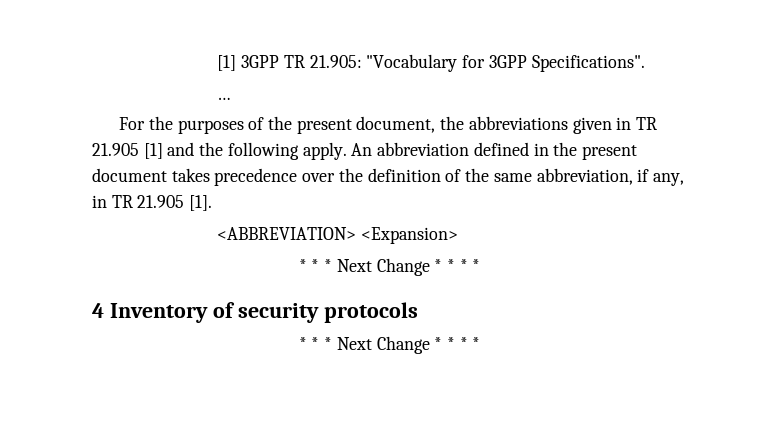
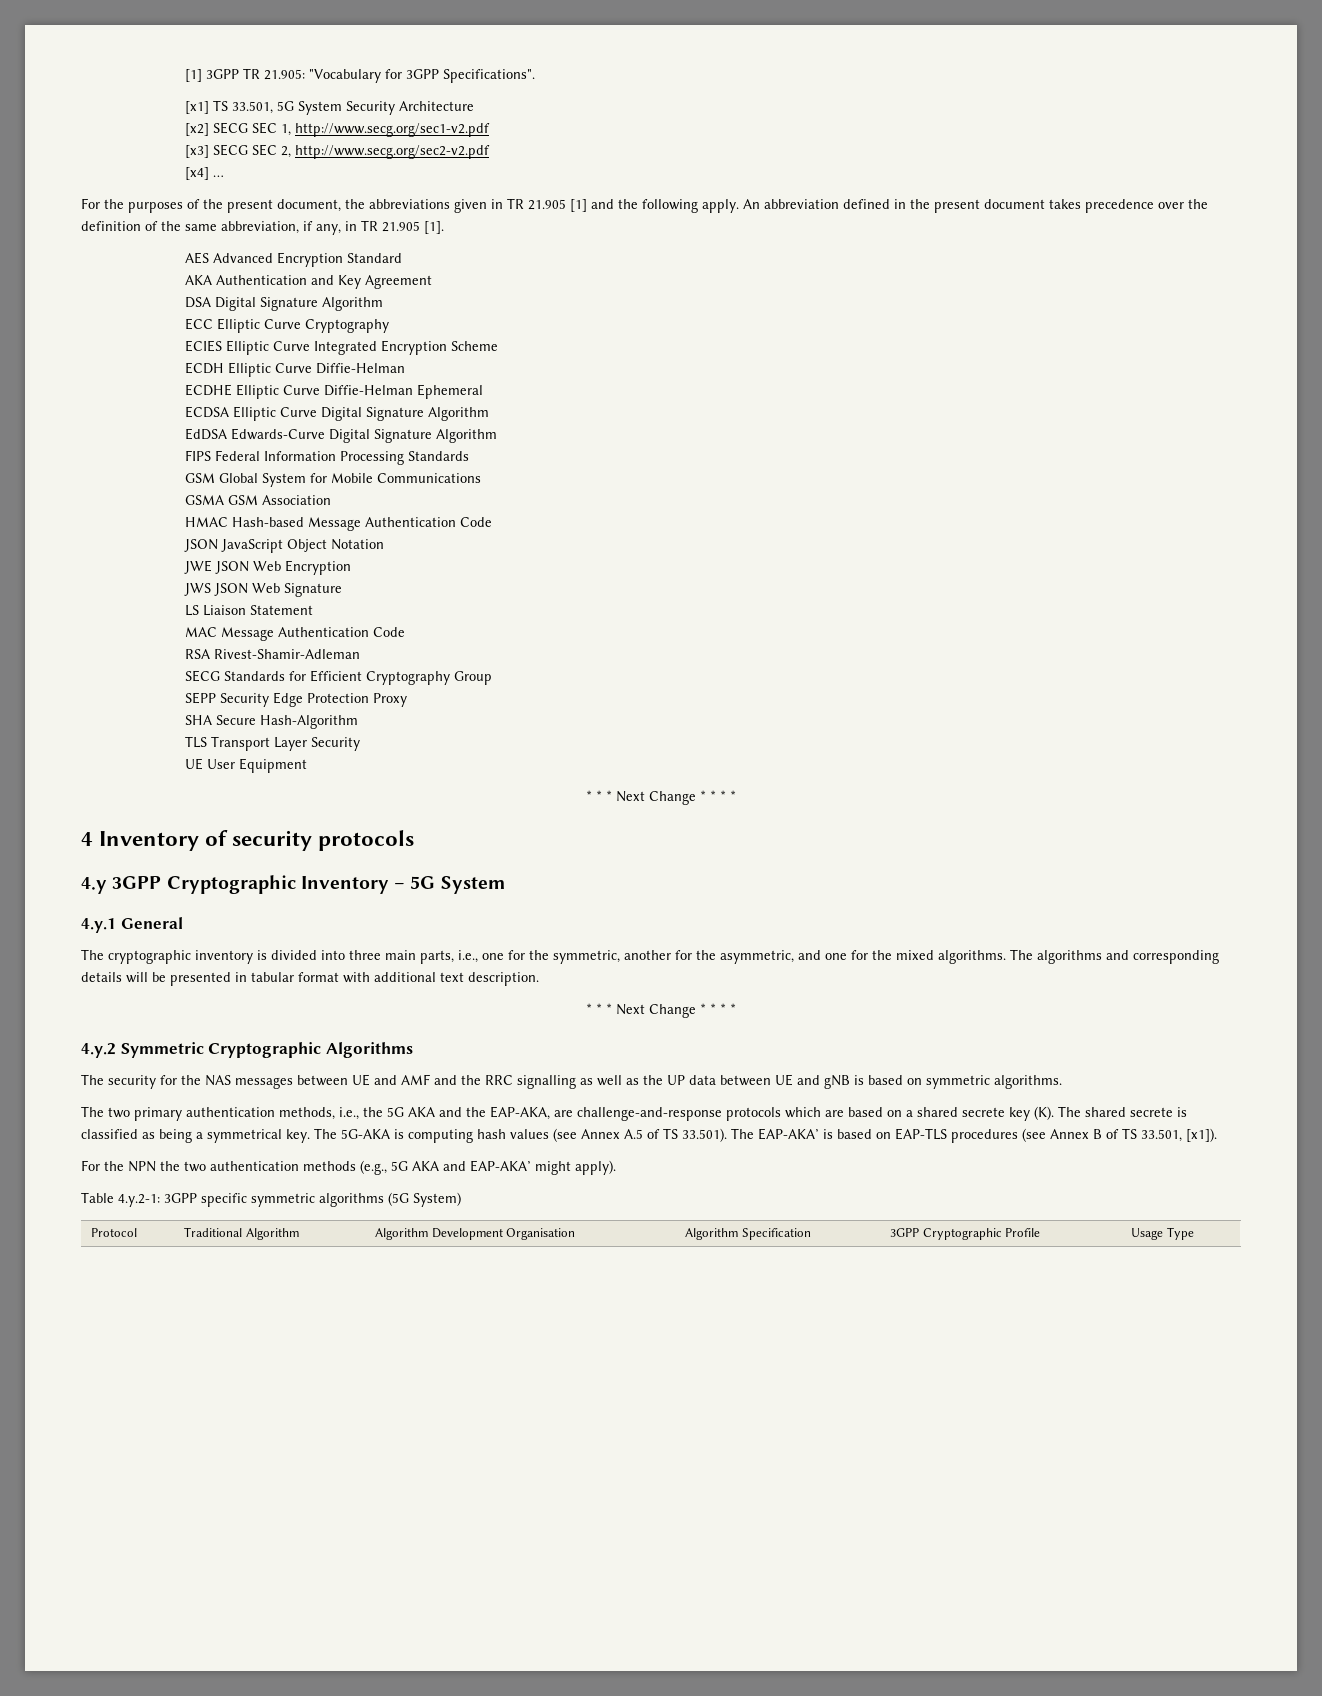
- …
+ [x1] TS 33.501, 5G System Security Architecture
+ [x2] SECG SEC 1, http://www.secg.org/sec1-v2.pdf
+ [x3] SECG SEC 2, http://www.secg.org/sec2-v2.pdf
+ [x4] …
- <ABBREVIATION> <Expansion>
+ AES Advanced Encryption Standard
+ AKA Authentication and Key Agreement
+ DSA Digital Signature Algorithm
+ ECC Elliptic Curve Cryptography
+ ECIES Elliptic Curve Integrated Encryption Scheme
+ ECDH Elliptic Curve Diffie-Helman
+ ECDHE Elliptic Curve Diffie-Helman Ephemeral
+ ECDSA Elliptic Curve Digital Signature Algorithm
+ EdDSA Edwards-Curve Digital Signature Algorithm
+ FIPS Federal Information Processing Standards
+ GSM Global System for Mobile Communications
+ GSMA GSM Association
+ HMAC Hash-based Message Authentication Code
+ JSON JavaScript Object Notation
+ JWE JSON Web Encryption
+ JWS JSON Web Signature
+ LS Liaison Statement
+ MAC Message Authentication Code
+ RSA Rivest-Shamir-Adleman
+ SECG Standards for Efficient Cryptography Group
+ SEPP Security Edge Protection Proxy
+ SHA Secure Hash-Algorithm
+ TLS Transport Layer Security
+ UE User Equipment
  4 Inventory of security protocols
+ 4.y 3GPP Cryptographic Inventory – 5G System
+ 4.y.1 General
+ The cryptographic inventory is divided into three main parts, i.e., one for the symmetric, another for the asymmetric, and one for the mixed algorithms. The algorithms and corresponding details will be presented in tabular format with additional text description.
  * * * Next Change * * * *
+ 4.y.2 Symmetric Cryptographic Algorithms
+ The security for the NAS messages between UE and AMF and the RRC signalling as well as the UP data between UE and gNB is based on symmetric algorithms.
+ The two primary authentication methods, i.e., the 5G AKA and the EAP-AKA, are challenge-and-response protocols which are based on a shared secrete key (K). The shared secrete is classified as being a symmetrical key. The 5G-AKA is computing hash values (see Annex A.5 of TS 33.501). The EAP-AKA’ is based on EAP-TLS procedures (see Annex B of TS 33.501, [x1]).
+ For the NPN the two authentication methods (e.g., 5G AKA and EAP-AKA’ might apply).
+ Table 4.y.2-1: 3GPP specific symmetric algorithms (5G System)
+ Protocol | Traditional Algorithm | Algorithm Development Organisation | Algorithm Specification | 3GPP Cryptographic Profile | Usage Type

